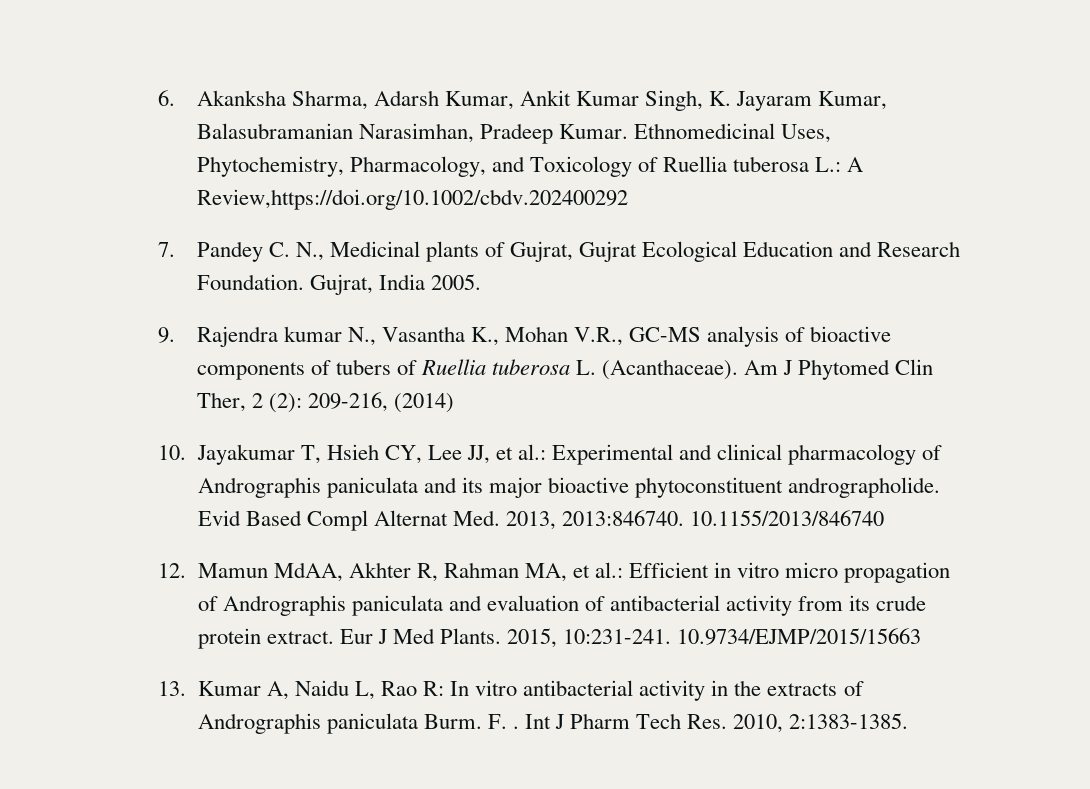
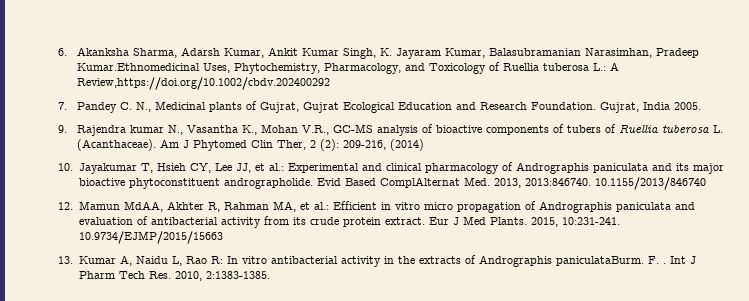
- 6. Akanksha Sharma, Adarsh Kumar, Ankit Kumar Singh, K. Jayaram Kumar, Balasubramanian Narasimhan, Pradeep Kumar. Ethnomedicinal Uses, Phytochemistry, Pharmacology, and Toxicology of Ruellia tuberosa L.: A Review,https://doi.org/10.1002/cbdv.202400292
+ 6. Akanksha Sharma, Adarsh Kumar, Ankit Kumar Singh, K. Jayaram Kumar, Balasubramanian Narasimhan, Pradeep Kumar.Ethnomedicinal Uses, Phytochemistry, Pharmacology, and Toxicology of Ruellia tuberosa L.: A Review,https://doi.org/10.1002/cbdv.202400292
- Evid Based Compl Alternat Med. 2013, 2013:846740.
+ Evid Based ComplAlternat Med. 2013, 2013:846740.
- 13. Kumar A, Naidu L, Rao R: In vitro antibacterial activity in the extracts of Andrographis paniculata Burm.
+ 13. Kumar A, Naidu L, Rao R: In vitro antibacterial activity in the extracts of Andrographis paniculataBurm.

